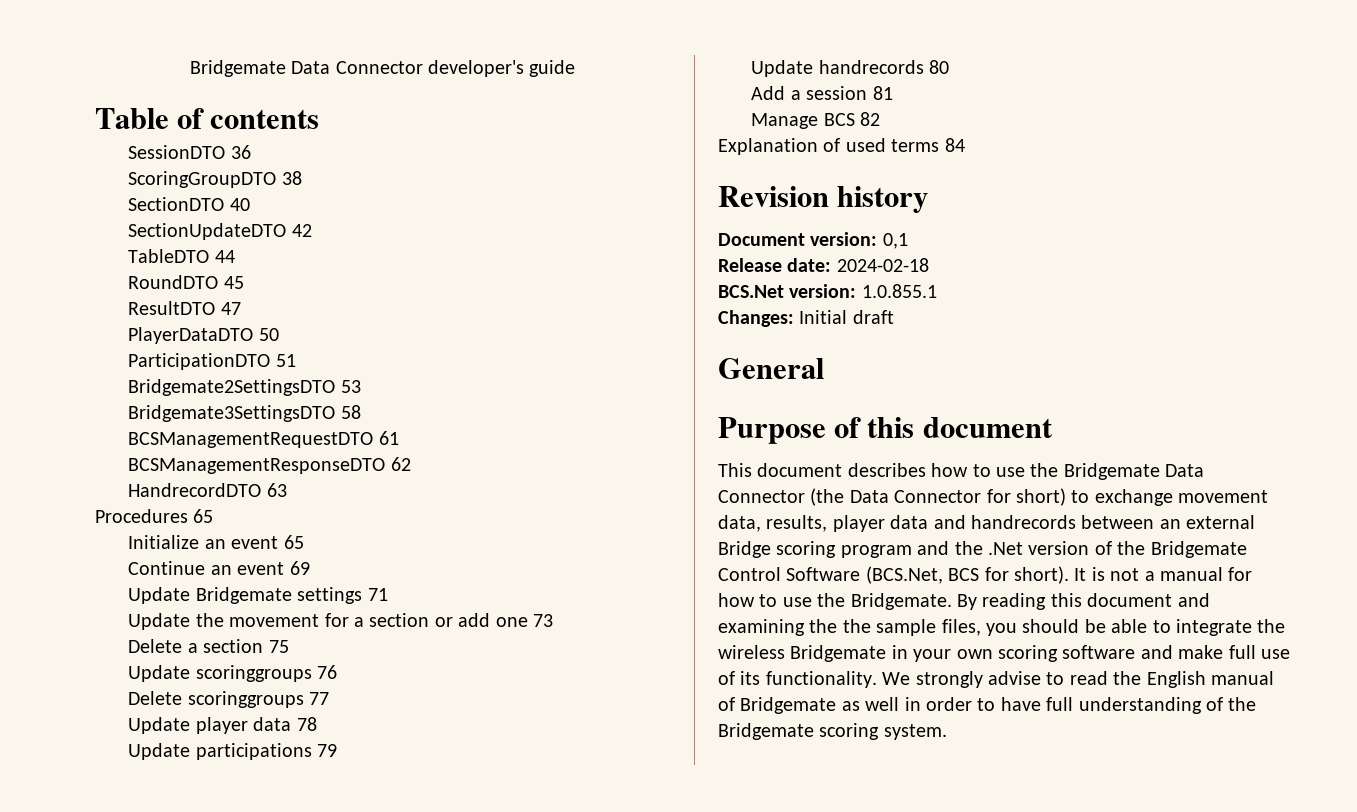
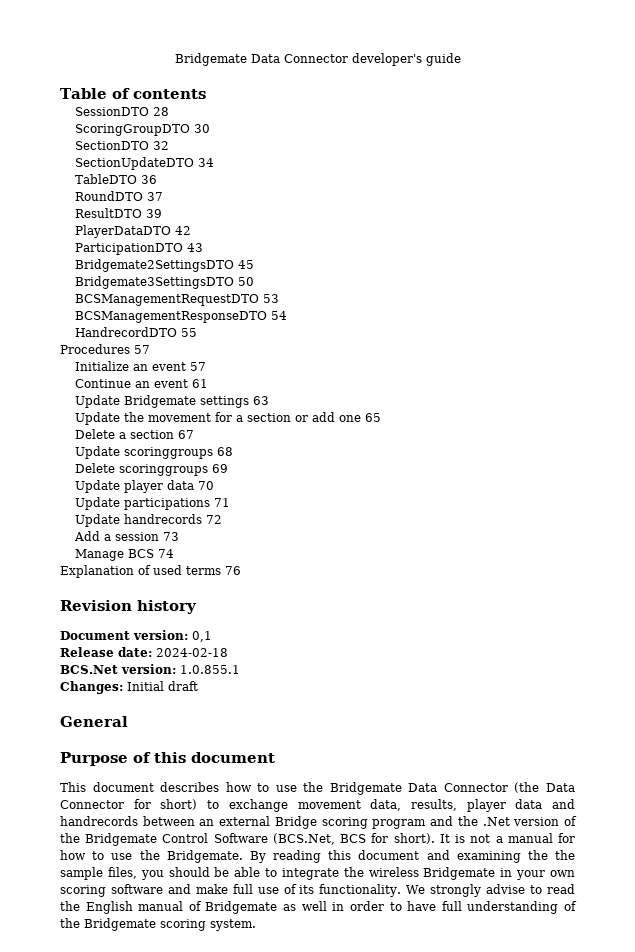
- SessionDTO 36
- ScoringGroupDTO 38
- SectionDTO 40
- SectionUpdateDTO 42
- TableDTO 44
- RoundDTO 45
- ResultDTO 47
- PlayerDataDTO 50
- ParticipationDTO 51
- Bridgemate2SettingsDTO 53
- Bridgemate3SettingsDTO 58
- BCSManagementRequestDTO 61
+ SessionDTO 28
+ ScoringGroupDTO 30
+ SectionDTO 32
+ SectionUpdateDTO 34
+ TableDTO 36
+ RoundDTO 37
+ ResultDTO 39
+ PlayerDataDTO 42
+ ParticipationDTO 43
+ Bridgemate2SettingsDTO 45
+ Bridgemate3SettingsDTO 50
+ BCSManagementRequestDTO 53
- BCSManagementResponseDTO 62
+ BCSManagementResponseDTO 54
- HandrecordDTO 63
+ HandrecordDTO 55
- Procedures 65
+ Procedures 57
- Initialize an event 65
+ Initialize an event 57
- Continue an event 69
+ Continue an event 61
- Update Bridgemate settings 71
+ Update Bridgemate settings 63
- Update the movement for a section or add one 73
+ Update the movement for a section or add one 65
- Delete a section 75
+ Delete a section 67
- Update scoringgroups 76
+ Update scoringgroups 68
- Delete scoringgroups 77
+ Delete scoringgroups 69
- Update player data 78
+ Update player data 70
- Update participations 79
+ Update participations 71
- Update handrecords 80
+ Update handrecords 72
- Add a session 81
+ Add a session 73
- Manage BCS 82
+ Manage BCS 74
- Explanation of used terms 84
+ Explanation of used terms 76

